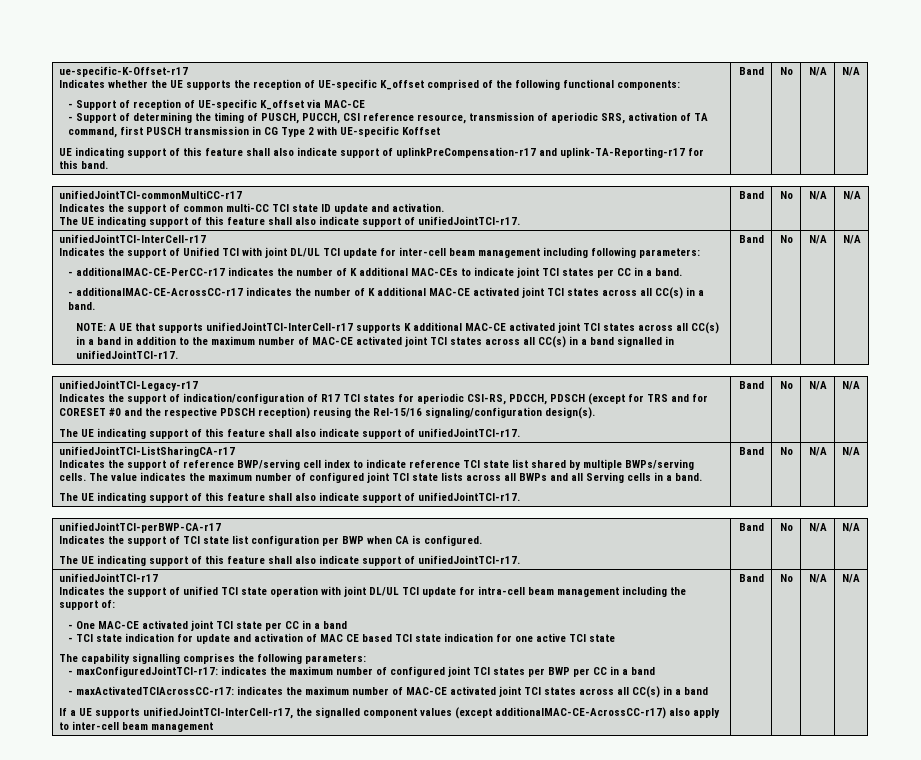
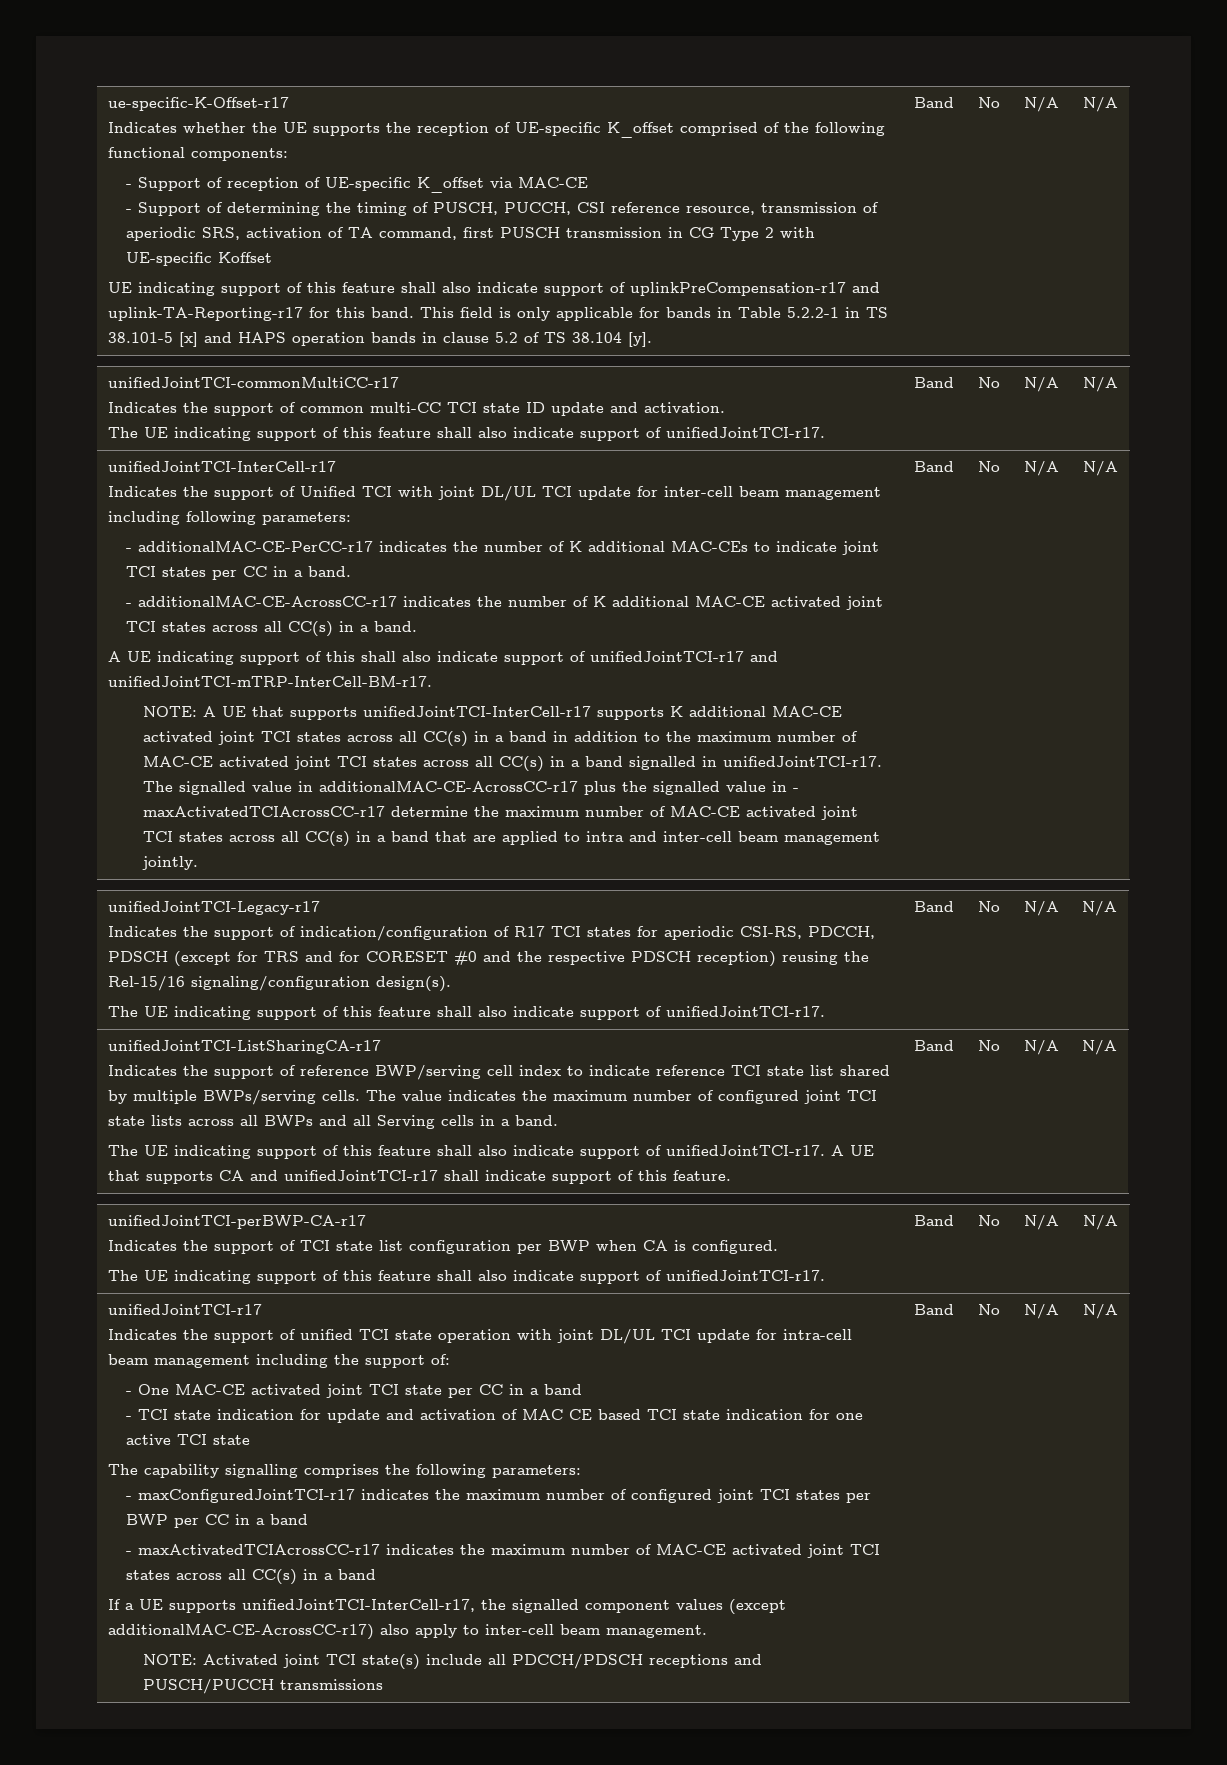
+ This field is only applicable for bands in Table 5.2.2-1 in TS 38.101-5 [x] and HAPS operation bands in clause 5.2 of TS 38.104 [y].
+ A UE indicating support of this shall also indicate support of unifiedJointTCI-r17 and unifiedJointTCI-mTRP-InterCell-BM-r17.
+ The signalled value in additionalMAC-CE-AcrossCC-r17 plus the signalled value in - maxActivatedTCIAcrossCC-r17 determine the maximum number of MAC-CE activated joint TCI states across all CC(s) in a band that are applied to intra and inter-cell beam management jointly.
+ A UE that supports CA and unifiedJointTCI-r17 shall indicate support of this feature.
- - maxConfiguredJointTCI-r17: indicates the maximum number of configured joint TCI states per BWP per CC in a band
+ - maxConfiguredJointTCI-r17 indicates the maximum number of configured joint TCI states per BWP per CC in a band
- - maxActivatedTCIAcrossCC-r17: indicates the maximum number of MAC-CE activated joint TCI states across all CC(s) in a band
+ - maxActivatedTCIAcrossCC-r17 indicates the maximum number of MAC-CE activated joint TCI states across all CC(s) in a band
- If a UE supports unifiedJointTCI-InterCell-r17, the signalled component values (except additionalMAC-CE-AcrossCC-r17) also apply to inter-cell beam management
+ If a UE supports unifiedJointTCI-InterCell-r17, the signalled component values (except additionalMAC-CE-AcrossCC-r17) also apply to inter-cell beam management.
+ NOTE: Activated joint TCI state(s) include all PDCCH/PDSCH receptions and PUSCH/PUCCH transmissions

